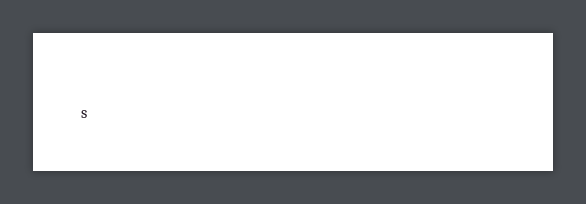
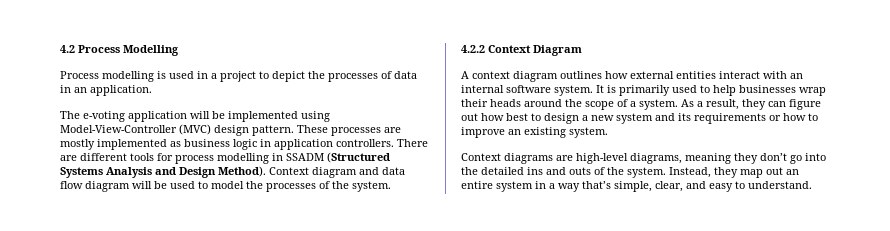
- s
+ 4.2 Process Modelling
+ Process modelling is used in a project to depict the processes of data in an application.
+ The e-voting application will be implemented using Model-View-Controller (MVC) design pattern. These processes are mostly implemented as business logic in application controllers. There are different tools for process modelling in SSADM (Structured Systems Analysis and Design Method). Context diagram and data flow diagram will be used to model the processes of the system.
+ 4.2.2 Context Diagram
+ A context diagram outlines how external entities interact with an internal software system. It is primarily used to help businesses wrap their heads around the scope of a system. As a result, they can figure out how best to design a new system and its requirements or how to improve an existing system.
+ Context diagrams are high-level diagrams, meaning they don’t go into the detailed ins and outs of the system. Instead, they map out an entire system in a way that’s simple, clear, and easy to understand.

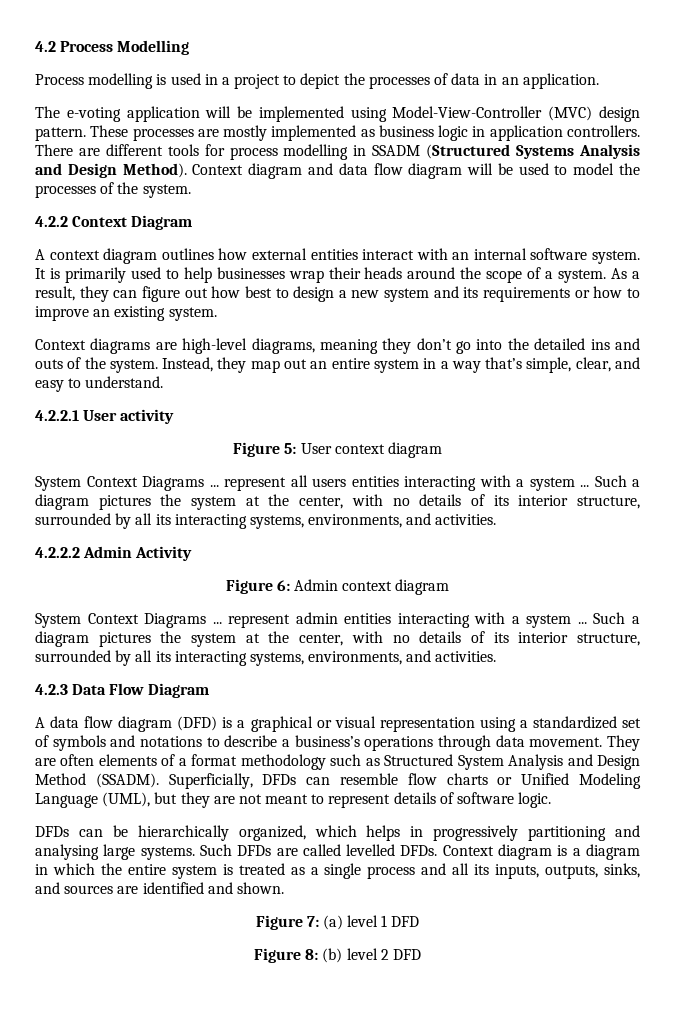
+ 4.2.2.1 User activity
+ Figure 5: User context diagram
+ System Context Diagrams ... represent all users entities interacting with a system ... Such a diagram pictures the system at the center, with no details of its interior structure, surrounded by all its interacting systems, environments, and activities.
+ 4.2.2.2 Admin Activity
+ Figure 6: Admin context diagram
+ System Context Diagrams ... represent admin entities interacting with a system ... Such a diagram pictures the system at the center, with no details of its interior structure, surrounded by all its interacting systems, environments, and activities.
+ 4.2.3 Data Flow Diagram
+ A data flow diagram (DFD) is a graphical or visual representation using a standardized set of symbols and notations to describe a business’s operations through data movement. They are often elements of a format methodology such as Structured System Analysis and Design Method (SSADM). Superficially, DFDs can resemble flow charts or Unified Modeling Language (UML), but they are not meant to represent details of software logic.
+ DFDs can be hierarchically organized, which helps in progressively partitioning and analysing large systems. Such DFDs are called levelled DFDs. Context diagram is a diagram in which the entire system is treated as a single process and all its inputs, outputs, sinks, and sources are identified and shown.
+ Figure 7: (a) level 1 DFD
+ Figure 8: (b) level 2 DFD

